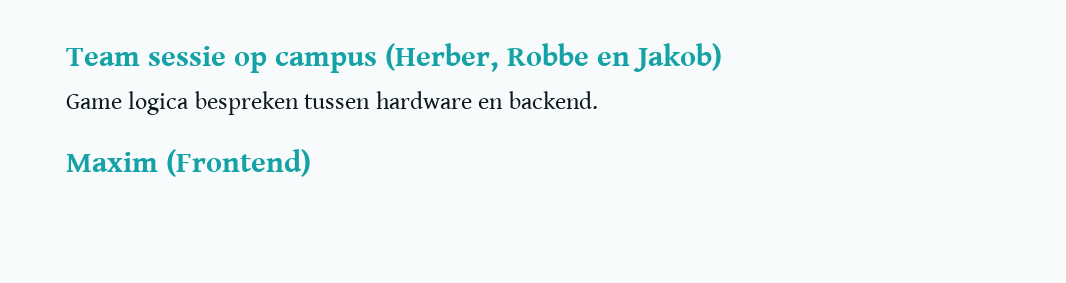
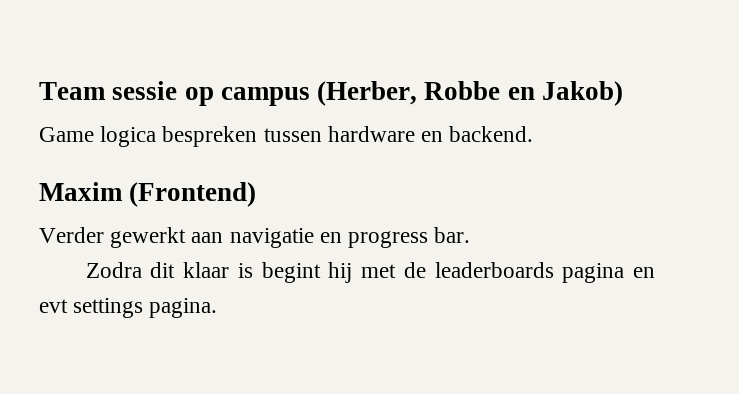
+ Verder gewerkt aan navigatie en progress bar.
+ Zodra dit klaar is begint hij met de leaderboards pagina en evt settings pagina.

